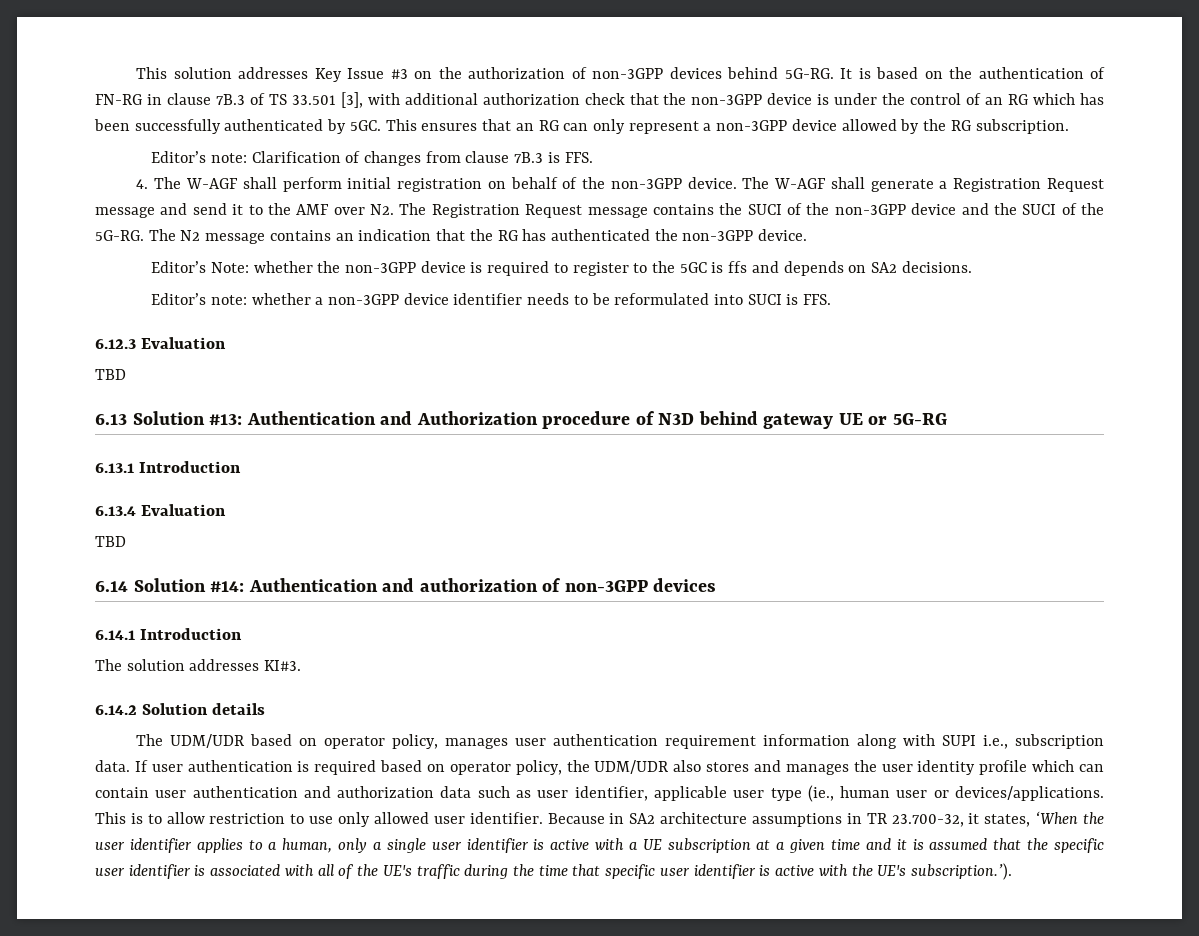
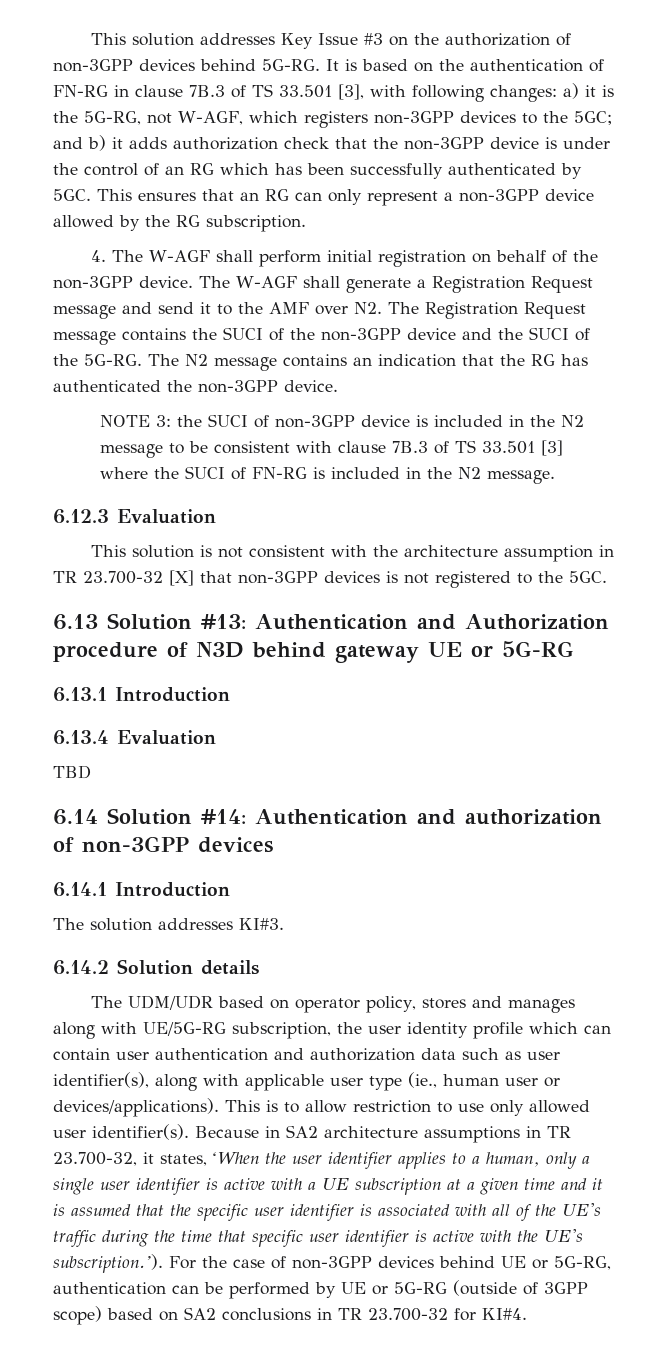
- It is based on the authentication of FN-RG in clause 7B.3 of TS 33.501 [3], with additional authorization check that the non-3GPP device is under the control of an RG which has been successfully authenticated by 5GC.
+ It is based on the authentication of FN-RG in clause 7B.3 of TS 33.501 [3], with following changes: a) it is the 5G-RG, not W-AGF, which registers non-3GPP devices to the 5GC; and b) it adds authorization check that the non-3GPP device is under the control of an RG which has been successfully authenticated by 5GC.
- Editor’s note: Clarification of changes from clause 7B.3 is FFS.
- Editor’s Note: whether the non-3GPP device is required to register to the 5GC is ffs and depends on SA2 decisions.
- Editor’s note: whether a non-3GPP device identifier needs to be reformulated into SUCI is FFS.
+ NOTE 3: the SUCI of non-3GPP device is included in the N2 message to be consistent with clause 7B.3 of TS 33.501 [3] where the SUCI of FN-RG is included in the N2 message.
  6.12.3 Evaluation
- TBD
+ This solution is not consistent with the architecture assumption in TR 23.700-32 [X] that non-3GPP devices is not registered to the 5GC.
- The UDM/UDR based on operator policy, manages user authentication requirement information along with SUPI i.e., subscription data. If user authentication is required based on operator policy, the UDM/UDR also stores and manages the user identity profile which can contain user authentication and authorization data such as user identifier, applicable user type (ie., human user or devices/applications.
+ The UDM/UDR based on operator policy, stores and manages along with UE/5G-RG subscription, the user identity profile which can contain user authentication and authorization data such as user identifier(s), along with applicable user type (ie., human user or devices/applications).
- This is to allow restriction to use only allowed user identifier.
+ This is to allow restriction to use only allowed user identifier(s).
- Because in SA2 architecture assumptions in TR 23.700-32, it states, ‘When the user identifier applies to a human, only a single user identifier is active with a UE subscription at a given time and it is assumed that the specific user identifier is associated with all of the UE's traffic during the time that specific user identifier is active with the UE's subscription.’).
+ Because in SA2 architecture assumptions in TR 23.700-32, it states, ‘When the user identifier applies to a human, only a single user identifier is active with a UE subscription at a given time and it is assumed that the specific user identifier is associated with all of the UE's traffic during the time that specific user identifier is active with the UE's subscription.’). For the case of non-3GPP devices behind UE or 5G-RG, authentication can be performed by UE or 5G-RG (outside of 3GPP scope) based on SA2 conclusions in TR 23.700-32 for KI#4.

